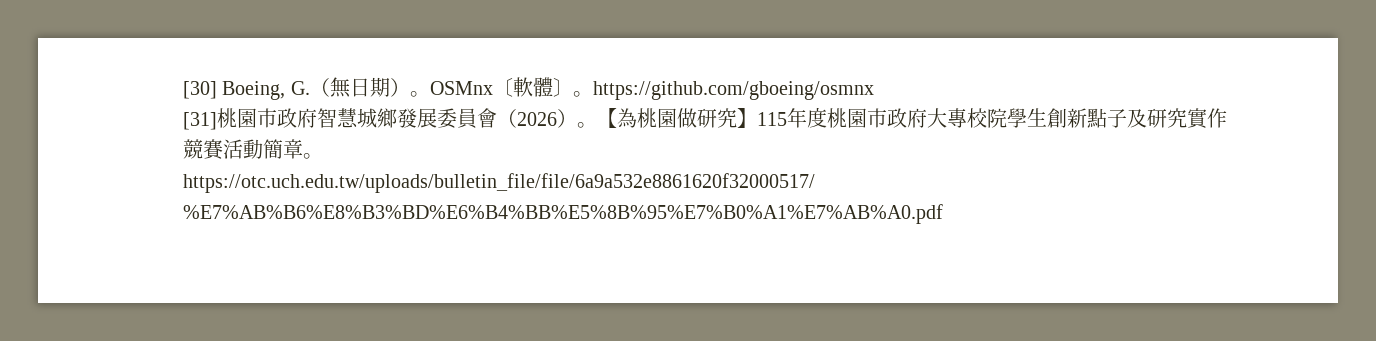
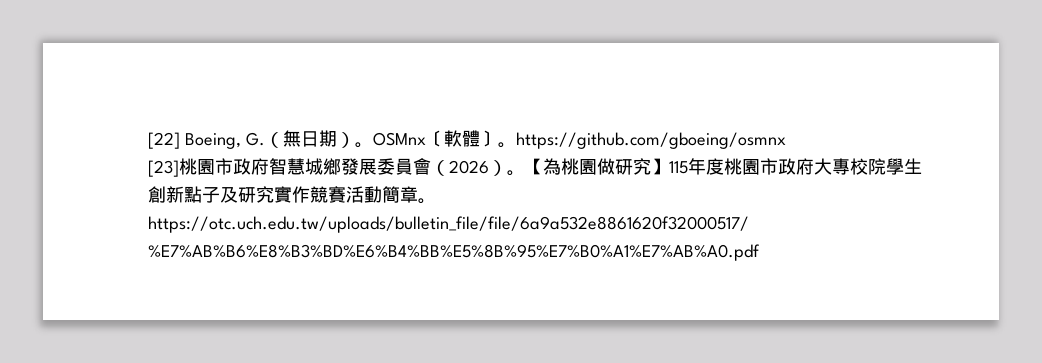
- [30] Boeing, G.（無日期）。
+ [22] Boeing, G.（無日期）。
- [31]桃園市政府智慧城鄉發展委員會（2026）。
+ [23]桃園市政府智慧城鄉發展委員會（2026）。

